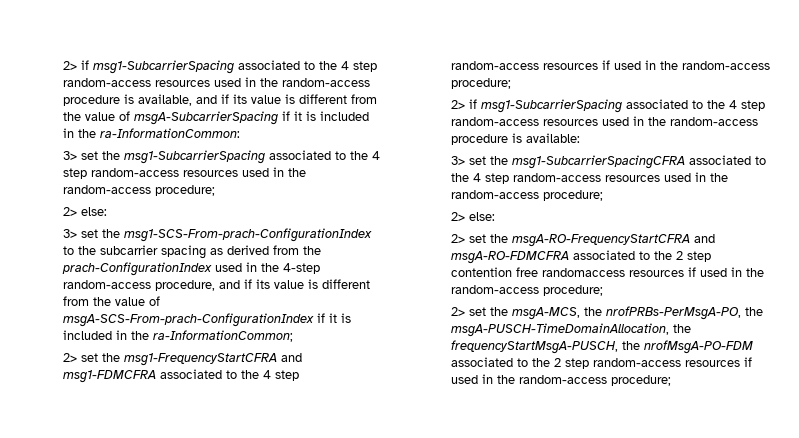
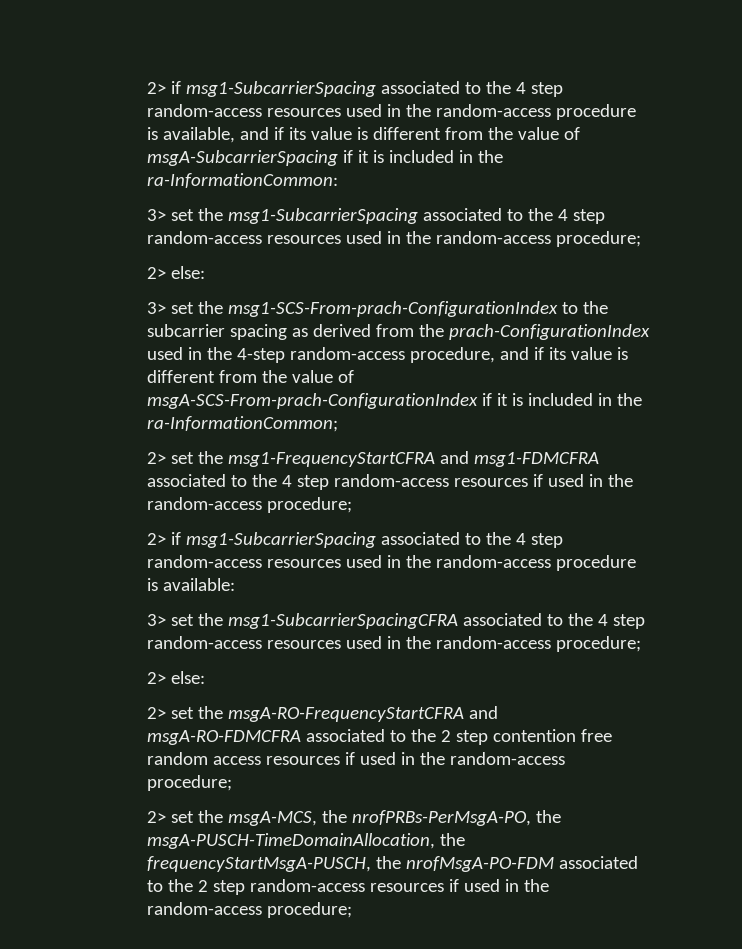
- 2> set the msgA-RO-FrequencyStartCFRA and msgA-RO-FDMCFRA associated to the 2 step contention free randomaccess resources if used in the random-access procedure;
+ 2> set the msgA-RO-FrequencyStartCFRA and msgA-RO-FDMCFRA associated to the 2 step contention free random access resources if used in the random-access procedure;

